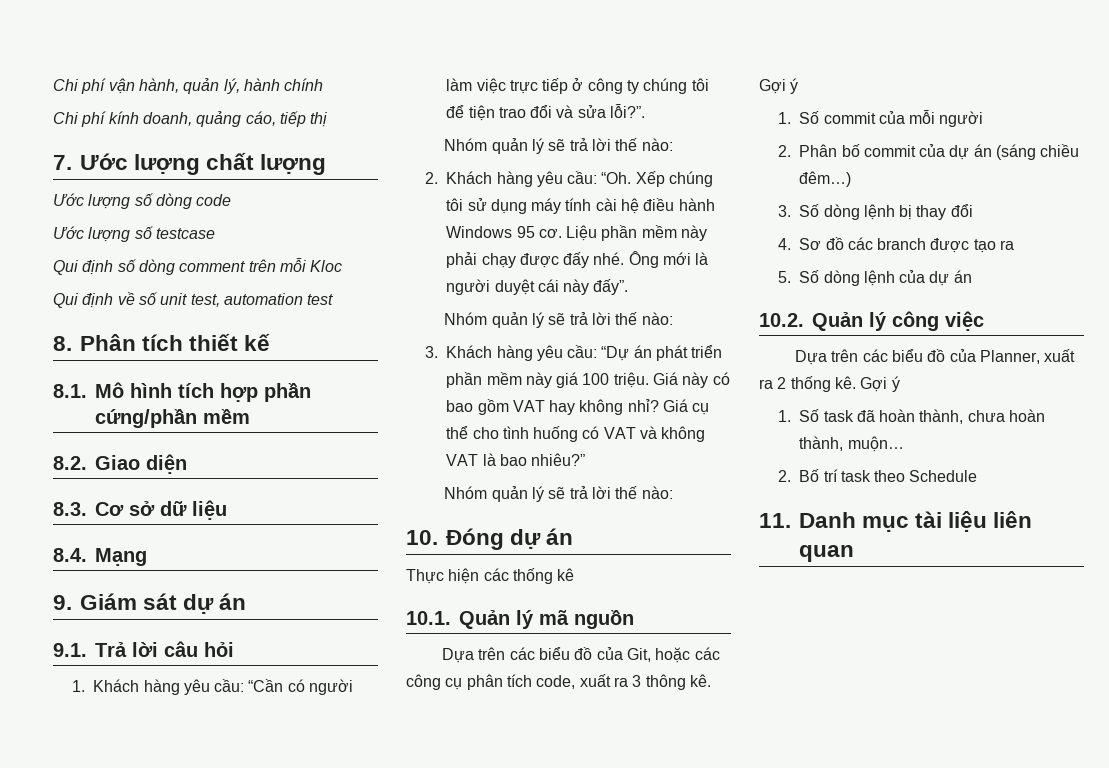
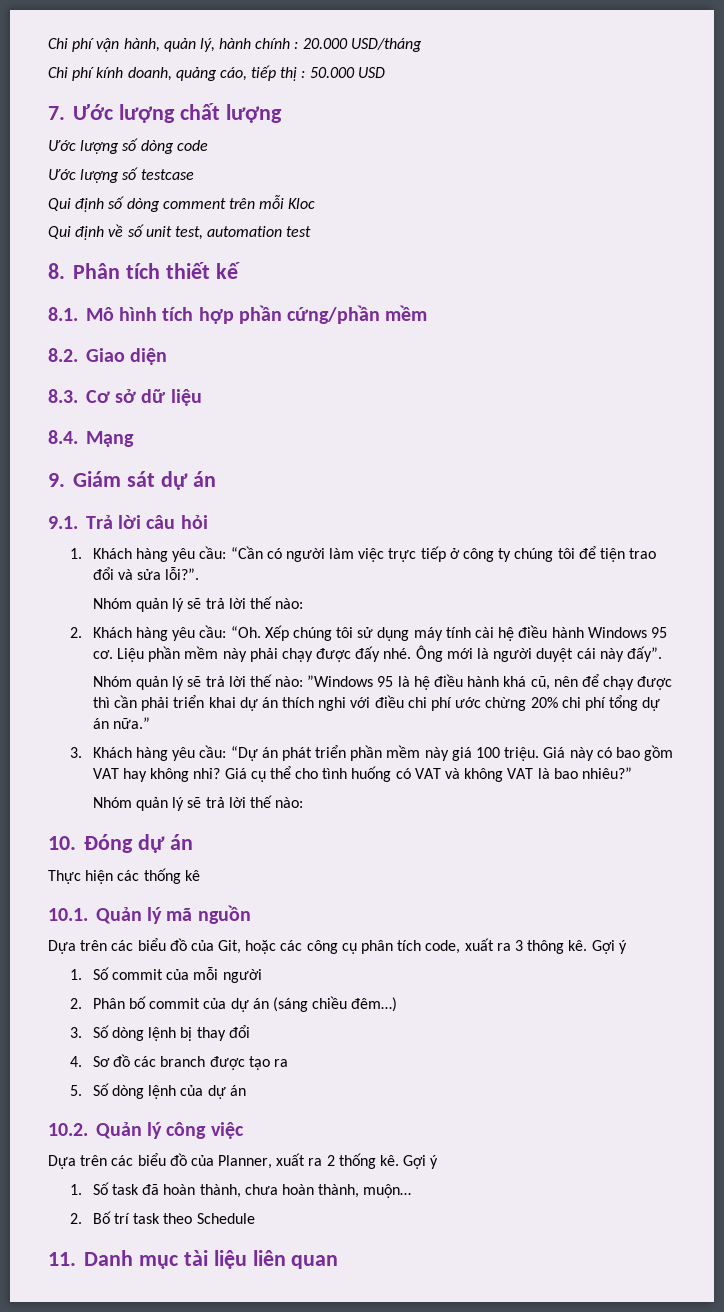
- Chi phí vận hành, quản lý, hành chính
+ Chi phí vận hành, quản lý, hành chính : 20.000 USD/tháng
- Chi phí kính doanh, quảng cáo, tiếp thị
+ Chi phí kính doanh, quảng cáo, tiếp thị : 50.000 USD
  Ông mới là người duyệt cái này đấy”.
- Nhóm quản lý sẽ trả lời thế nào:
+ Nhóm quản lý sẽ trả lời thế nào: ”Windows 95 là hệ điều hành khá cũ, nên để chạy được thì cần phải triển khai dự án thích nghi với điều chi phí ước chừng 20% chi phí tổng dự án nữa.”

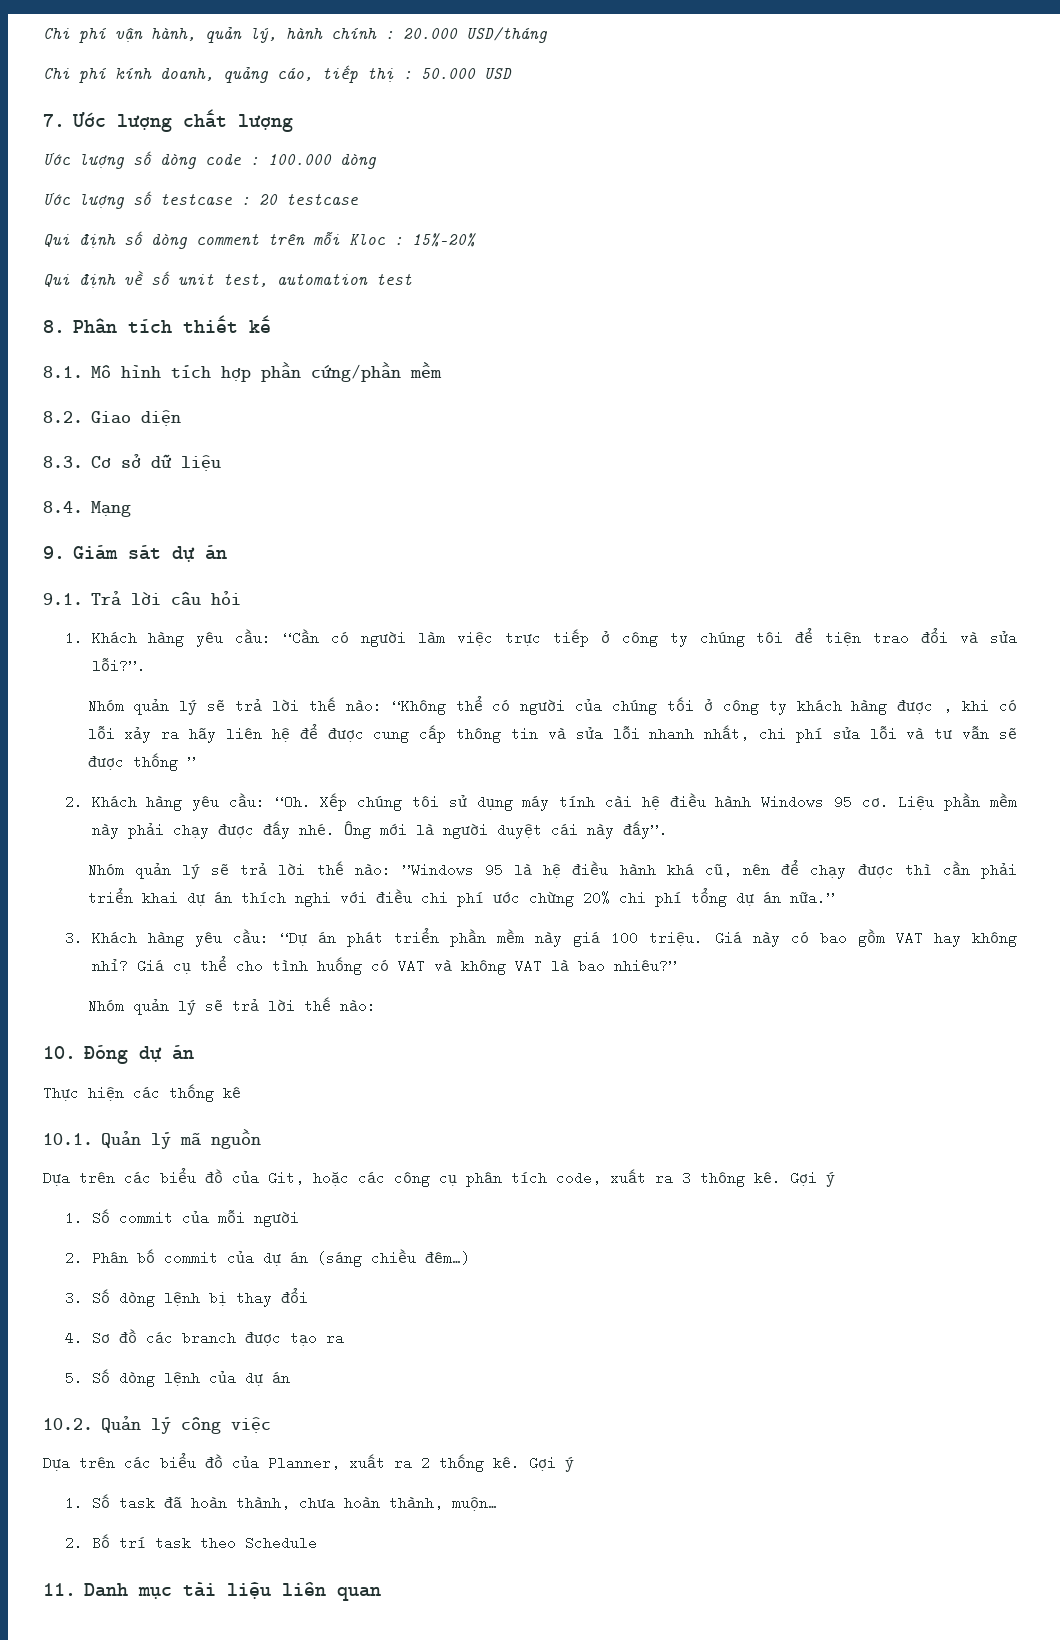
- Ước lượng số dòng code
+ Ước lượng số dòng code : 100.000 dòng
- Ước lượng số testcase
+ Ước lượng số testcase : 20 testcase
- Qui định số dòng comment trên mỗi Kloc
+ Qui định số dòng comment trên mỗi Kloc : 15%-20%
  1. Khách hàng yêu cầu: “Cần có người làm việc trực tiếp ở công ty chúng tôi để tiện trao đổi và sửa lỗi?”.
- Nhóm quản lý sẽ trả lời thế nào:
+ Nhóm quản lý sẽ trả lời thế nào: “Không thể có người của chúng tối ở công ty khách hàng được , khi có lỗi xảy ra hãy liên hệ để được cung cấp thông tin và sửa lỗi nhanh nhất, chi phí sửa lỗi và tư vẫn sẽ được thống ”

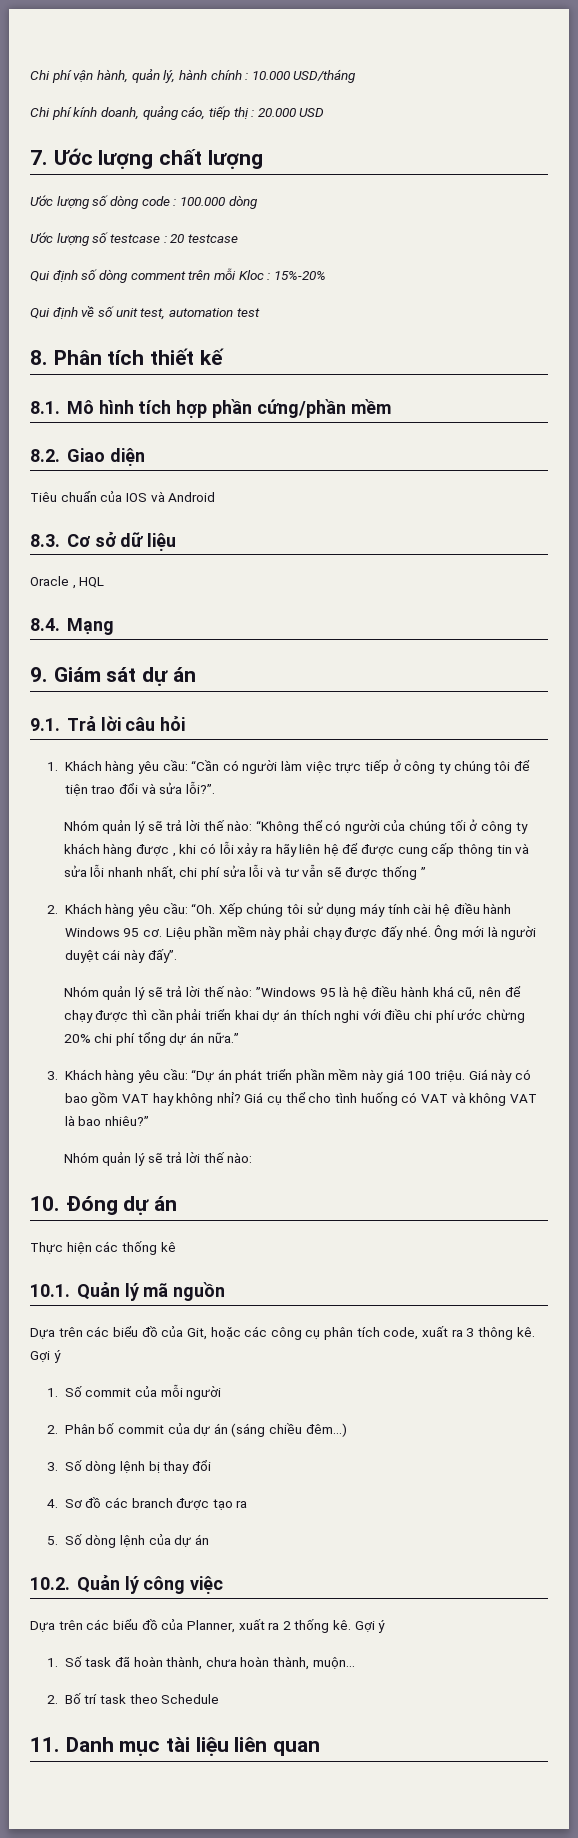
- Chi phí vận hành, quản lý, hành chính : 20.000 USD/tháng
+ Chi phí vận hành, quản lý, hành chính : 10.000 USD/tháng
- Chi phí kính doanh, quảng cáo, tiếp thị : 50.000 USD
+ Chi phí kính doanh, quảng cáo, tiếp thị : 20.000 USD
+ Tiêu chuẩn của IOS và Android
+ Oracle , HQL

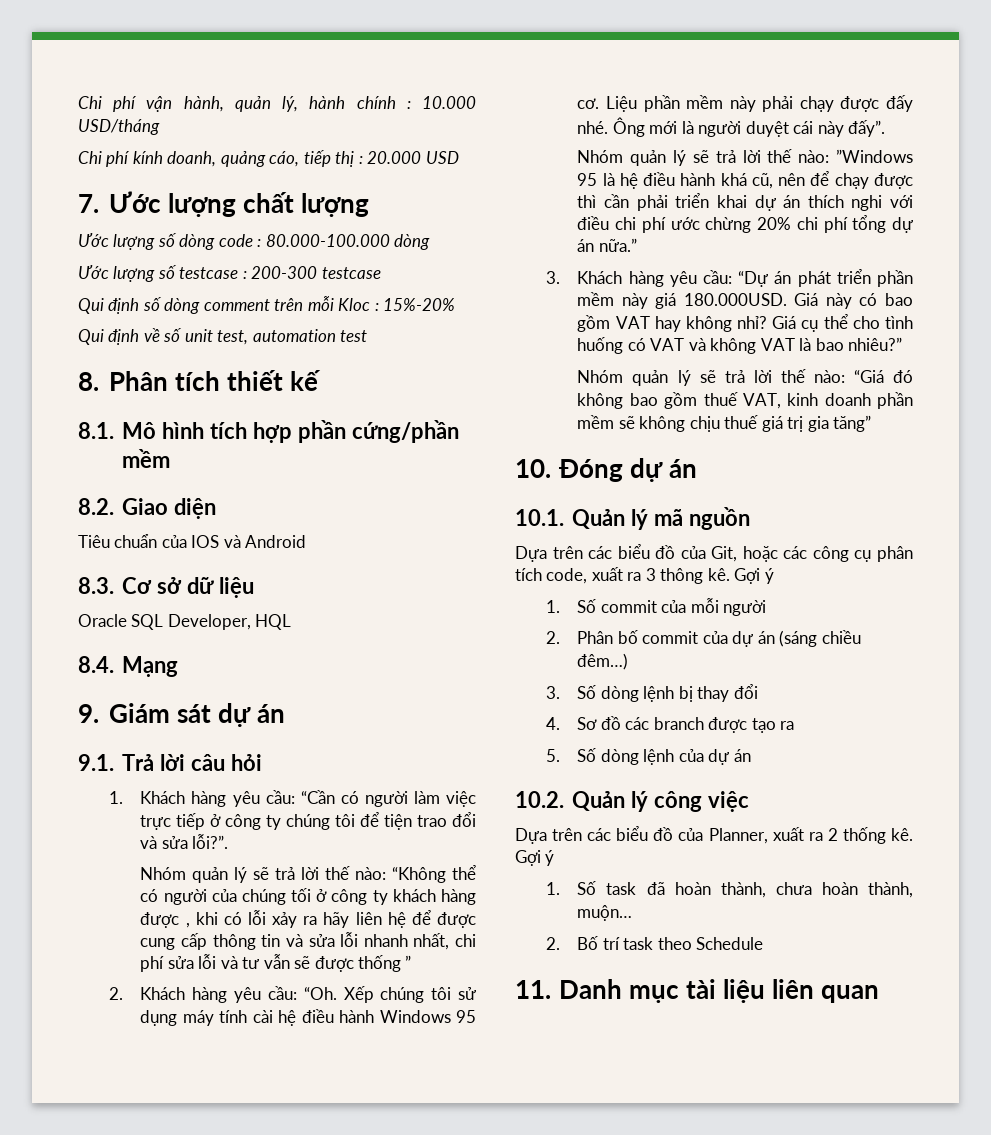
- Ước lượng số dòng code : 100.000 dòng
+ Ước lượng số dòng code : 80.000-100.000 dòng
- Ước lượng số testcase : 20 testcase
+ Ước lượng số testcase : 200-300 testcase
- Oracle , HQL
+ Oracle SQL Developer, HQL
- 3. Khách hàng yêu cầu: “Dự án phát triển phần mềm này giá 100 triệu. Giá này có bao gồm VAT hay không nhỉ?
+ 3. Khách hàng yêu cầu: “Dự án phát triển phần mềm này giá 180.000USD. Giá này có bao gồm VAT hay không nhỉ?
  Giá cụ thể cho tình huống có VAT và không VAT là bao nhiêu?”
- Nhóm quản lý sẽ trả lời thế nào:
+ Nhóm quản lý sẽ trả lời thế nào: “Giá đó không bao gồm thuế VAT, kinh doanh phần mềm sẽ không chịu thuế giá trị gia tăng”
- Thực hiện các thống kê

